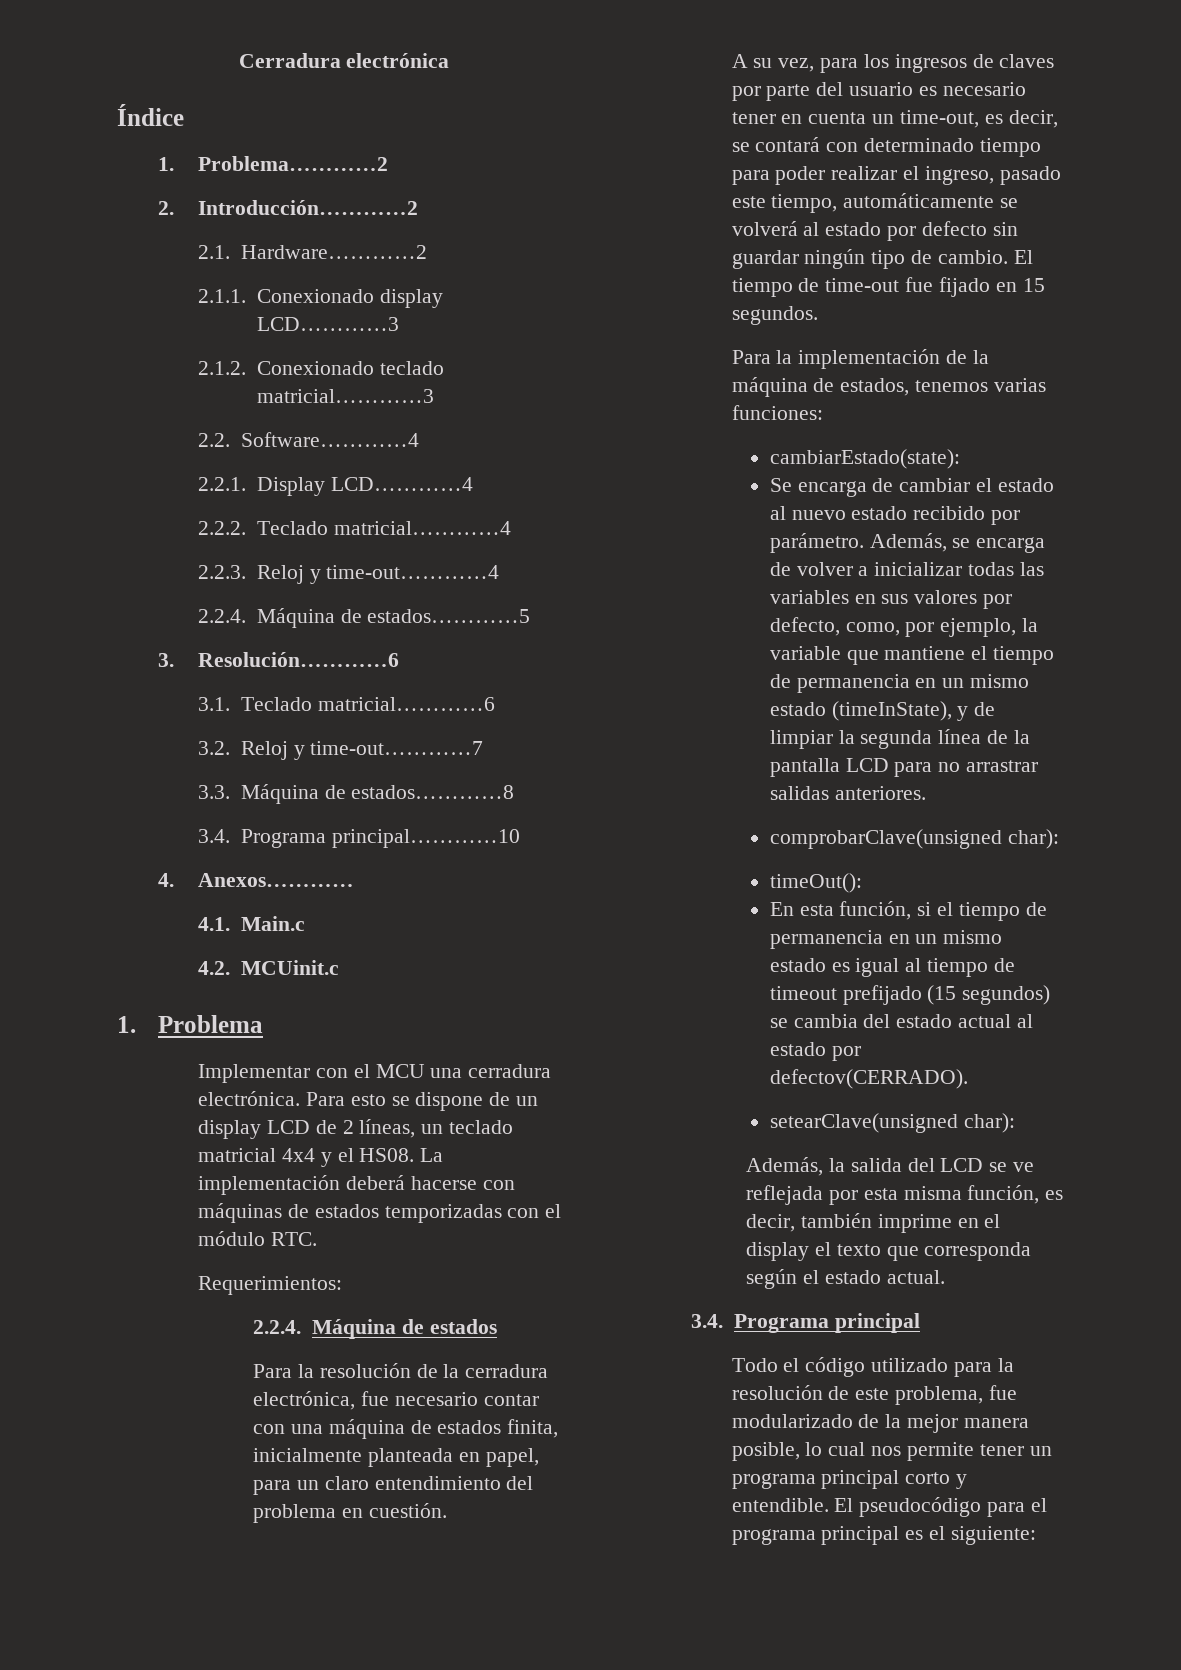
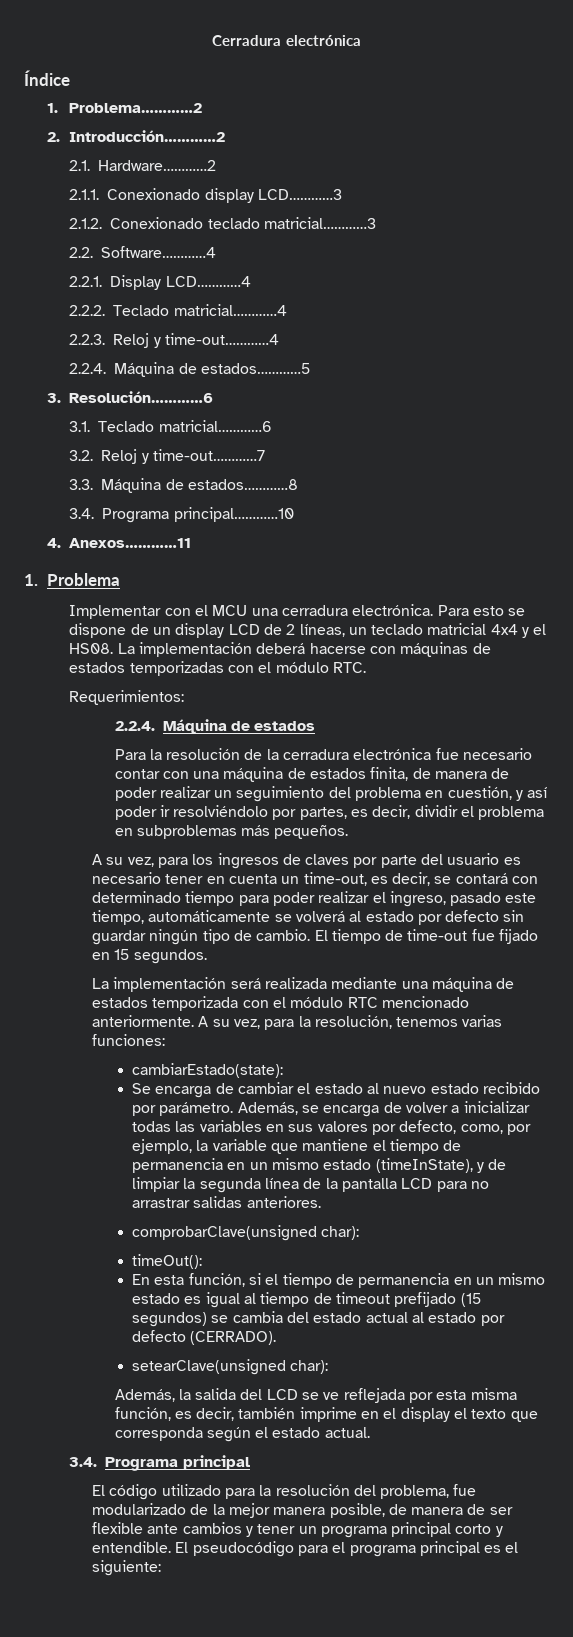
- 4. Anexos…………
- 4.1. Main.c
- 4.2. MCUinit.c
+ 4. Anexos…………11
- Para la resolución de la cerradura electrónica, fue necesario contar con una máquina de estados finita, inicialmente planteada en papel, para un claro entendimiento del problema en cuestión.
+ Para la resolución de la cerradura electrónica fue necesario contar con una máquina de estados finita, de manera de poder realizar un seguimiento del problema en cuestión, y así poder ir resolviéndolo por partes, es decir, dividir el problema en subproblemas más pequeños.
- Para la implementación de la máquina de estados, tenemos varias funciones:
+ La implementación será realizada mediante una máquina de estados temporizada con el módulo RTC mencionado anteriormente. A su vez, para la resolución, tenemos varias funciones:
- En esta función, si el tiempo de permanencia en un mismo estado es igual al tiempo de timeout prefijado (15 segundos) se cambia del estado actual al estado por defectov(CERRADO).
+ En esta función, si el tiempo de permanencia en un mismo estado es igual al tiempo de timeout prefijado (15 segundos) se cambia del estado actual al estado por defecto (CERRADO).
- Todo el código utilizado para la resolución de este problema, fue modularizado de la mejor manera posible, lo cual nos permite tener un programa principal corto y entendible.
+ El código utilizado para la resolución del problema, fue modularizado de la mejor manera posible, de manera de ser flexible ante cambios y tener un programa principal corto y entendible.

